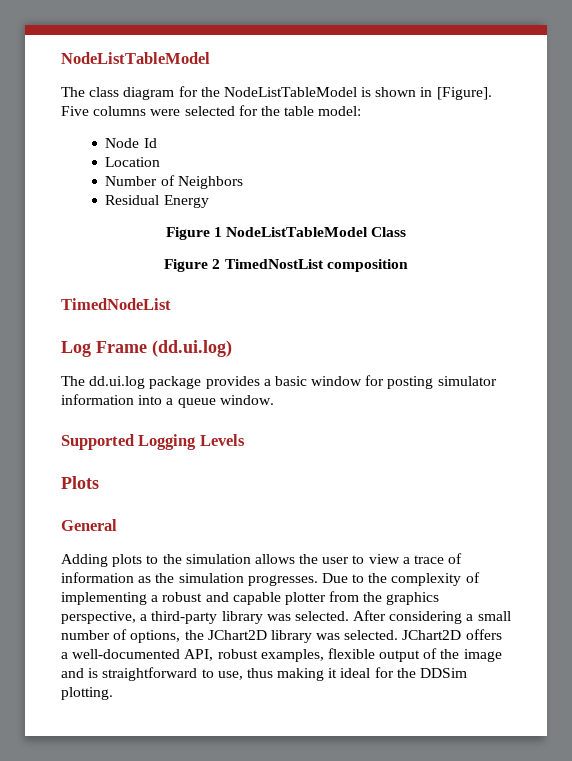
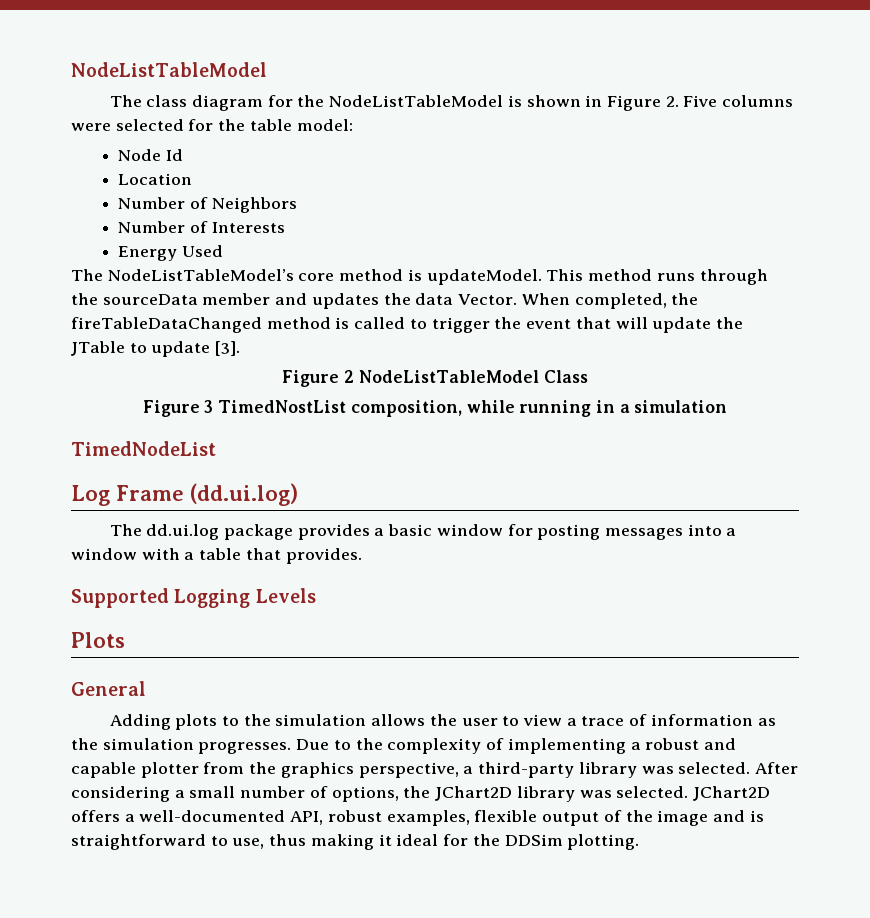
- The class diagram for the NodeListTableModel is shown in [Figure]. Five columns were selected for the table model:
+ The class diagram for the NodeListTableModel is shown in Figure 2. Five columns were selected for the table model:
- Residual Energy
- Figure 1 NodeListTableModel Class
+ Number of Interests
+ Energy Used
+ The NodeListTableModel’s core method is updateModel. This method runs through the sourceData member and updates the data Vector. When completed, the fireTableDataChanged method is called to trigger the event that will update the JTable to update [3].
+ Figure 2 NodeListTableModel Class
- Figure 2 TimedNostList composition
+ Figure 3 TimedNostList composition, while running in a simulation
- The dd.ui.log package provides a basic window for posting simulator information into a queue window.
+ The dd.ui.log package provides a basic window for posting messages into a window with a table that provides.

